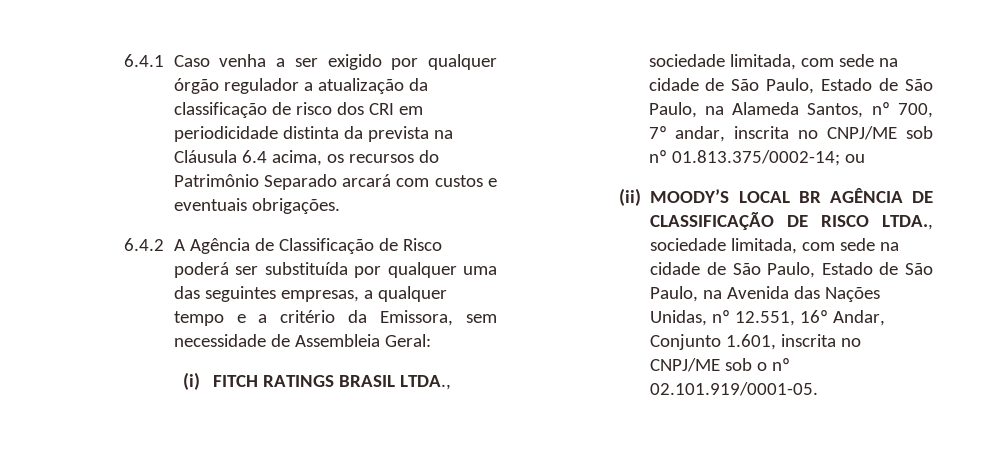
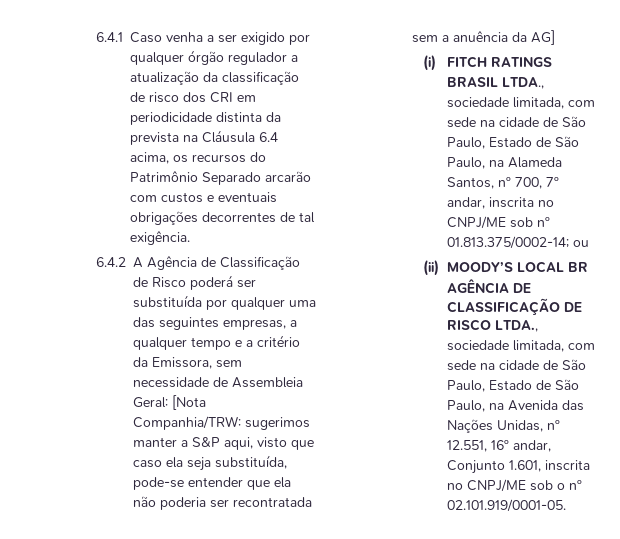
- 6.4.1 Caso venha a ser exigido por qualquer órgão regulador a atualização da classificação de risco dos CRI em periodicidade distinta da prevista na Cláusula 6.4 acima, os recursos do Patrimônio Separado arcará com custos e eventuais obrigações.
+ 6.4.1 Caso venha a ser exigido por qualquer órgão regulador a atualização da classificação de risco dos CRI em periodicidade distinta da prevista na Cláusula 6.4 acima, os recursos do Patrimônio Separado arcarão com custos e eventuais obrigações decorrentes de tal exigência.
- 6.4.2 A Agência de Classificação de Risco poderá ser substituída por qualquer uma das seguintes empresas, a qualquer tempo e a critério da Emissora, sem necessidade de Assembleia Geral:
+ 6.4.2 A Agência de Classificação de Risco poderá ser substituída por qualquer uma das seguintes empresas, a qualquer tempo e a critério da Emissora, sem necessidade de Assembleia Geral: [Nota Companhia/TRW: sugerimos manter a S&P aqui, visto que caso ela seja substituída, pode-se entender que ela não poderia ser recontratada sem a anuência da AG]
- (ii) MOODY’S LOCAL BR AGÊNCIA DE CLASSIFICAÇÃO DE RISCO LTDA., sociedade limitada, com sede na cidade de São Paulo, Estado de São Paulo, na Avenida das Nações Unidas, nº 12.551, 16º Andar, Conjunto 1.601, inscrita no CNPJ/ME sob o nº 02.101.919/0001-05.
+ (ii) MOODY’S LOCAL BR AGÊNCIA DE CLASSIFICAÇÃO DE RISCO LTDA., sociedade limitada, com sede na cidade de São Paulo, Estado de São Paulo, na Avenida das Nações Unidas, nº 12.551, 16º andar, Conjunto 1.601, inscrita no CNPJ/ME sob o nº 02.101.919/0001-05.

